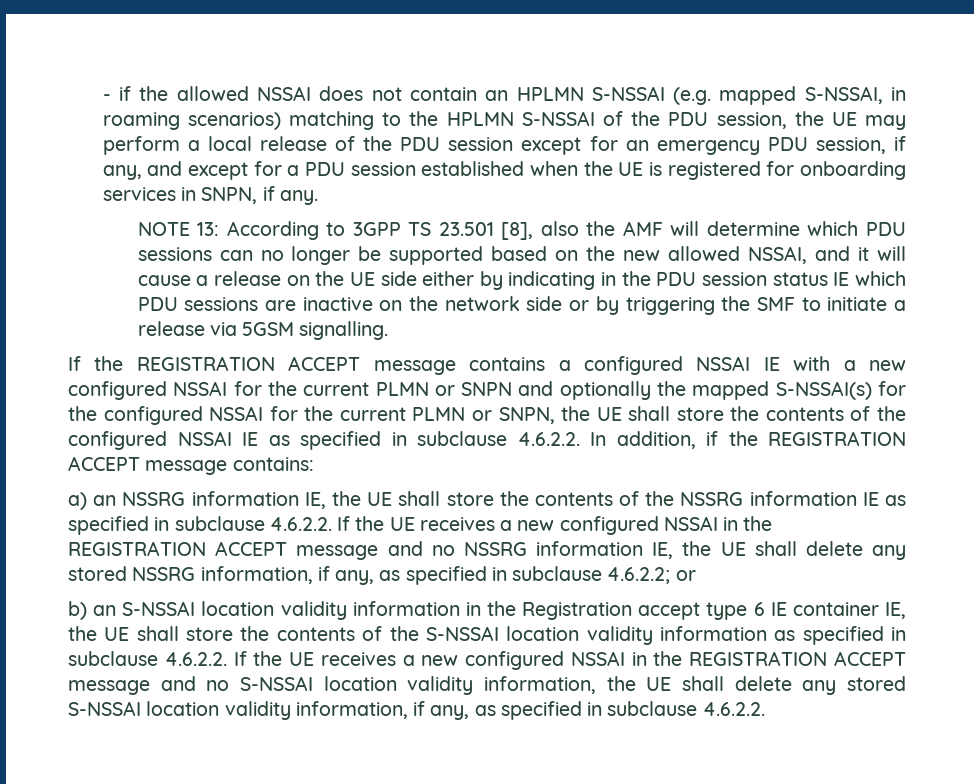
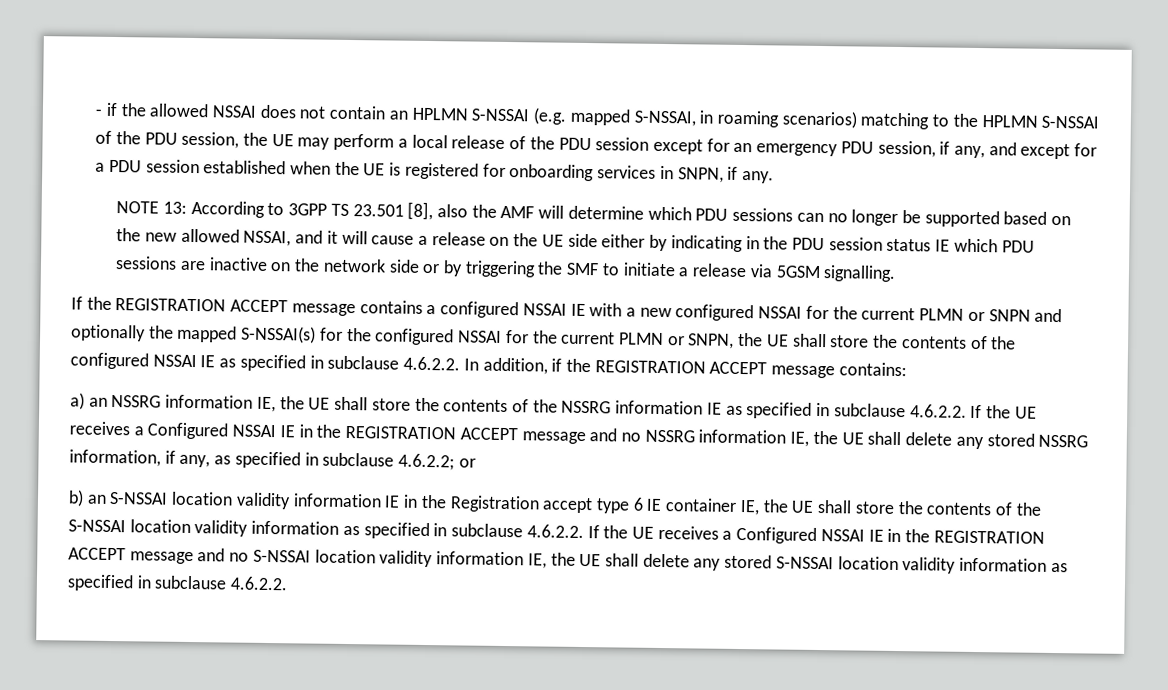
- a) an NSSRG information IE, the UE shall store the contents of the NSSRG information IE as specified in subclause 4.6.2.2. If the UE receives a new configured NSSAI in the REGISTRATION ACCEPT message and no NSSRG information IE, the UE shall delete any stored NSSRG information, if any, as specified in subclause 4.6.2.2; or
+ a) an NSSRG information IE, the UE shall store the contents of the NSSRG information IE as specified in subclause 4.6.2.2. If the UE receives a Configured NSSAI IE in the REGISTRATION ACCEPT message and no NSSRG information IE, the UE shall delete any stored NSSRG information, if any, as specified in subclause 4.6.2.2; or
- b) an S-NSSAI location validity information in the Registration accept type 6 IE container IE, the UE shall store the contents of the S-NSSAI location validity information as specified in subclause 4.6.2.2. If the UE receives a new configured NSSAI in the REGISTRATION ACCEPT message and no S-NSSAI location validity information, the UE shall delete any stored S-NSSAI location validity information, if any, as specified in subclause 4.6.2.2.
+ b) an S-NSSAI location validity information IE in the Registration accept type 6 IE container IE, the UE shall store the contents of the S-NSSAI location validity information as specified in subclause 4.6.2.2. If the UE receives a Configured NSSAI IE in the REGISTRATION ACCEPT message and no S-NSSAI location validity information IE, the UE shall delete any stored S-NSSAI location validity information as specified in subclause 4.6.2.2.

